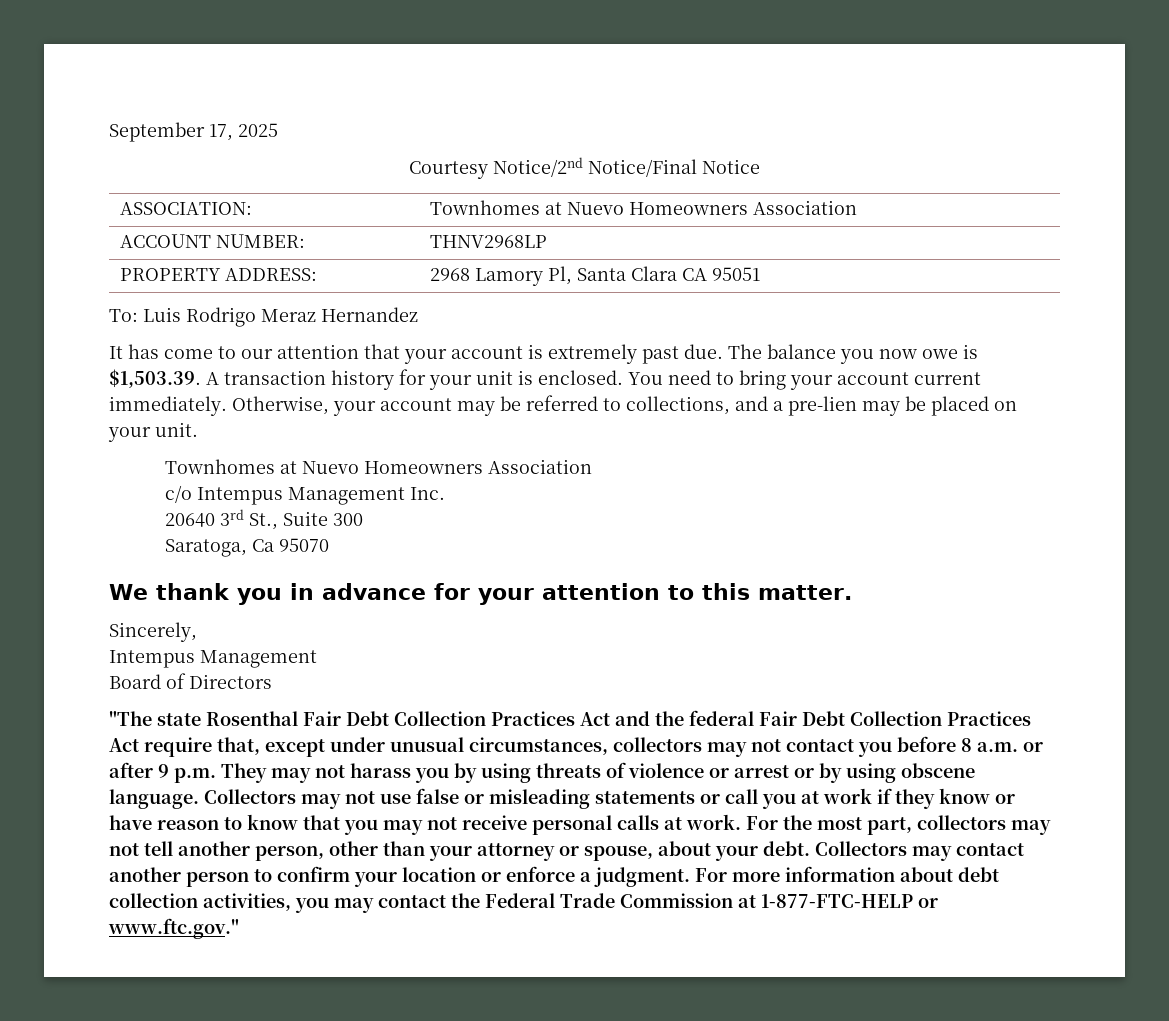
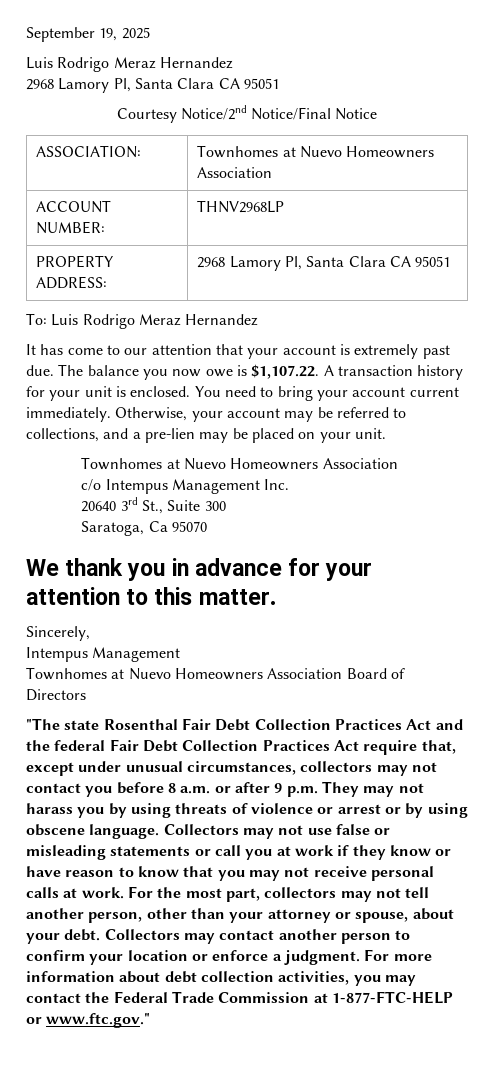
- September 17, 2025
+ September 19, 2025
+ Luis Rodrigo Meraz Hernandez
+ 2968 Lamory Pl, Santa Clara CA 95051
- The balance you now owe is $1,503.39. A transaction history for your unit is enclosed.
+ The balance you now owe is $1,107.22. A transaction history for your unit is enclosed.
- Board of Directors
+ Townhomes at Nuevo Homeowners Association Board of Directors

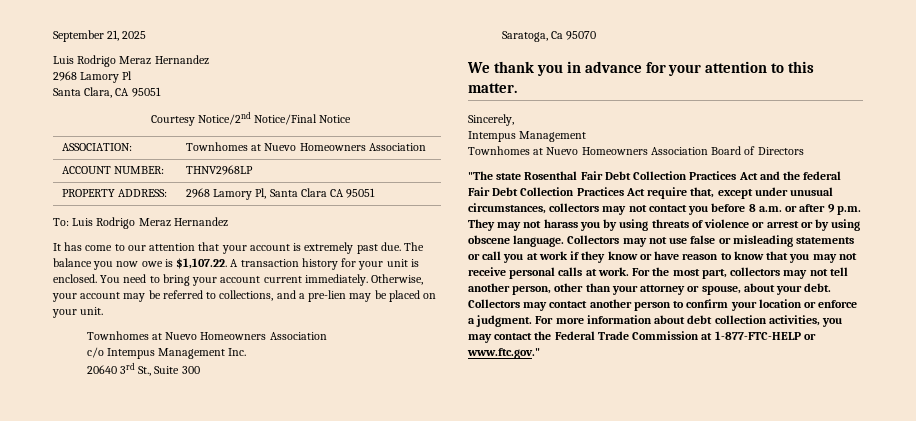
- September 19, 2025
+ September 21, 2025
  Luis Rodrigo Meraz Hernandez
- 2968 Lamory Pl, Santa Clara CA 95051
+ 2968 Lamory Pl
+ Santa Clara, CA 95051

